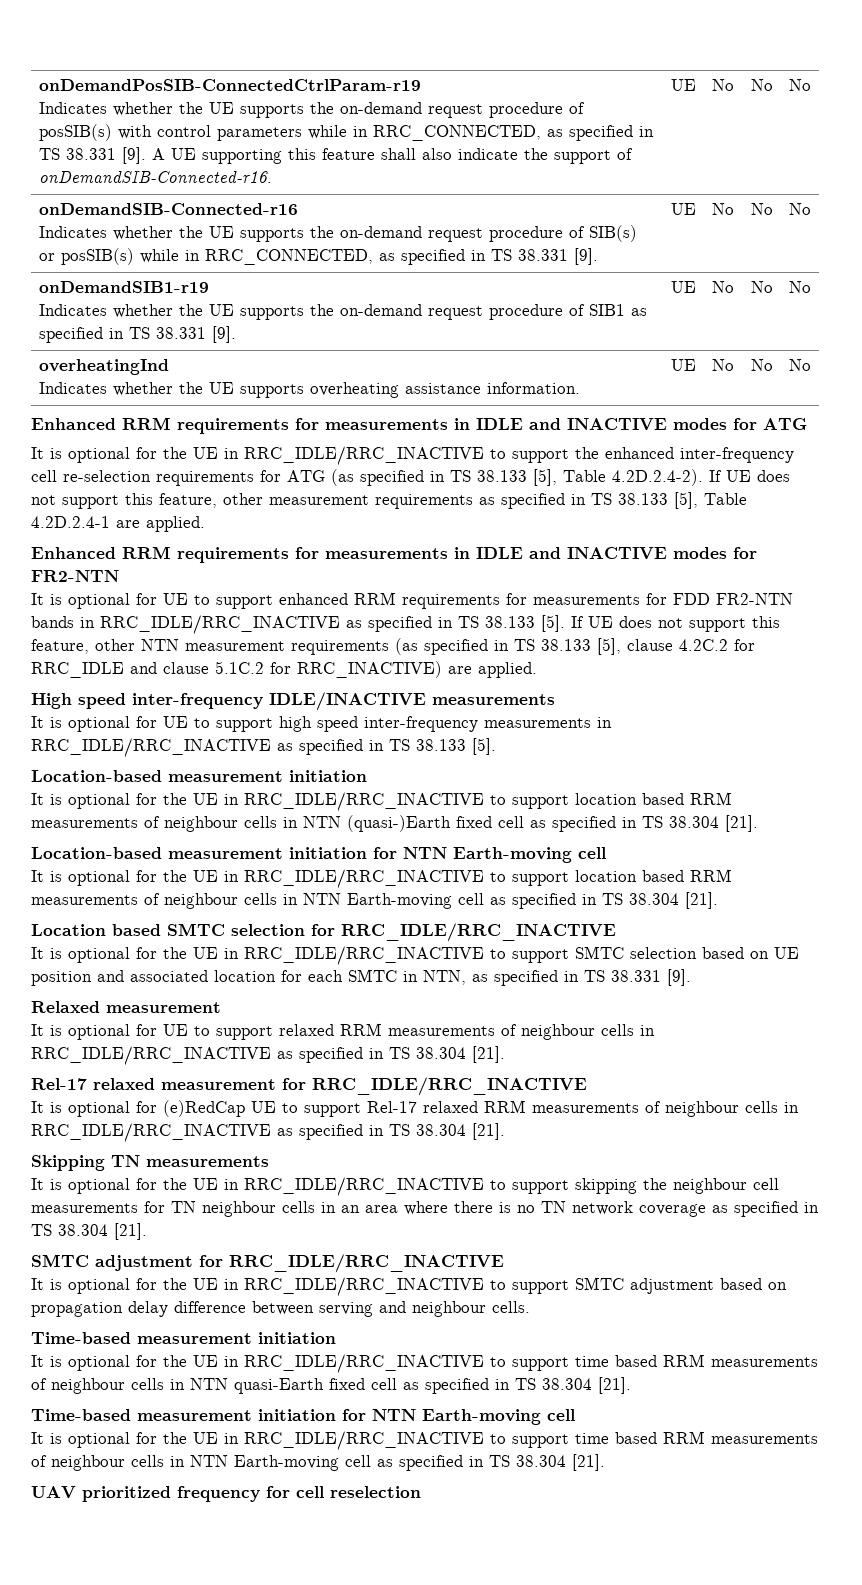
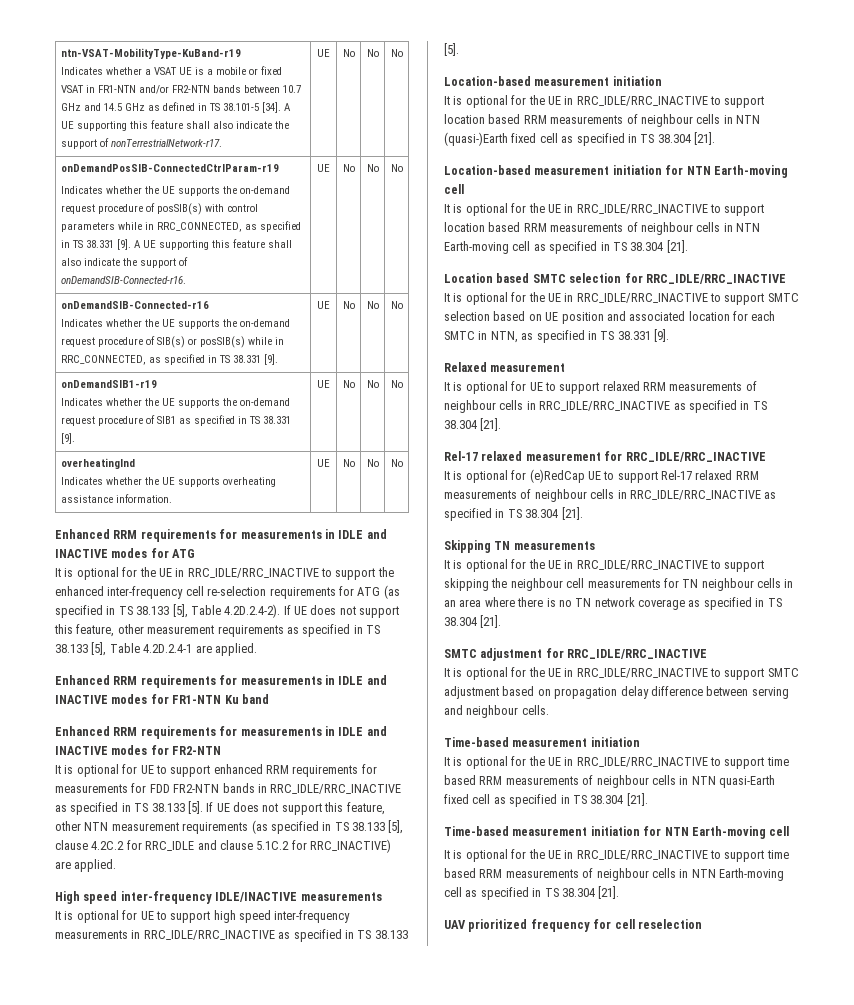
+ ntn-VSAT-MobilityType-KuBand-r19
+ Indicates whether a VSAT UE is a mobile or fixed VSAT in FR1-NTN and/or FR2-NTN bands between 10.7 GHz and 14.5 GHz as defined in TS 38.101-5 [34]. A UE supporting this feature shall also indicate the support of nonTerrestrialNetwork-r17. | UE | No | No | No
+ Enhanced RRM requirements for measurements in IDLE and INACTIVE modes for FR1-NTN Ku band

